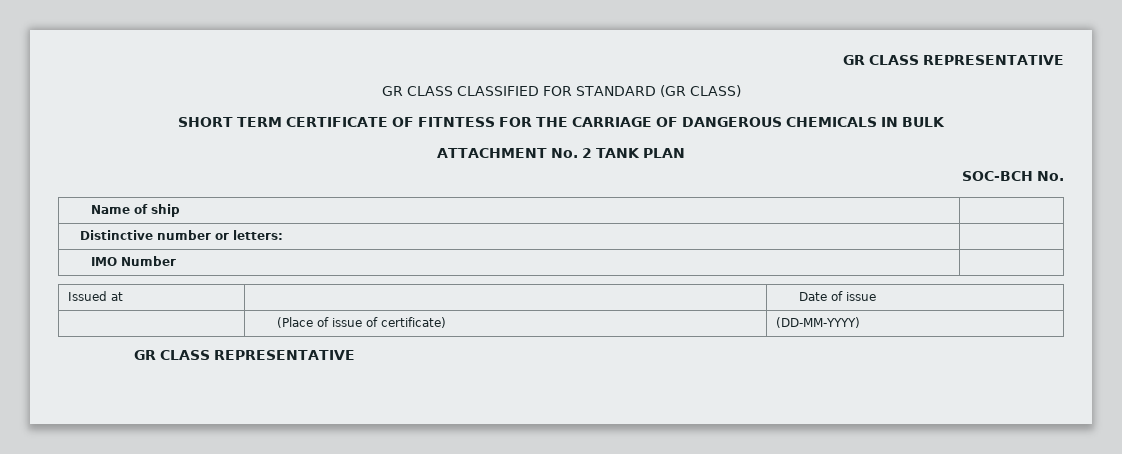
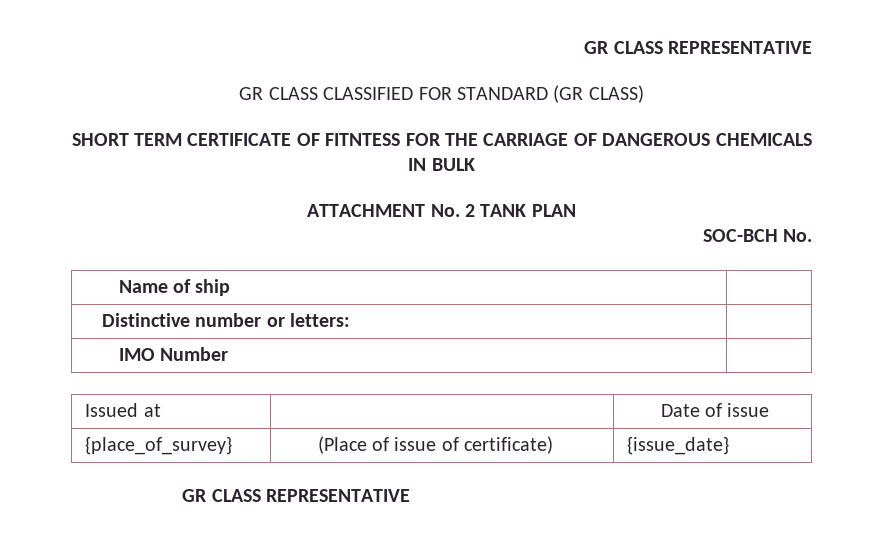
- | (Place of issue of certificate) | (DD-MM-YYYY)
+ {place_of_survey} | (Place of issue of certificate) | {issue_date}

